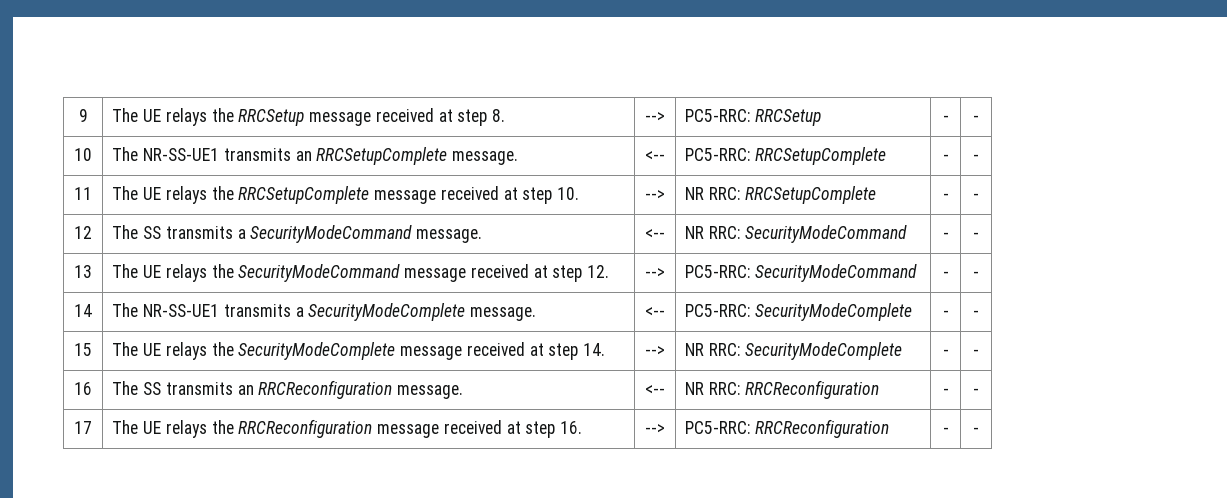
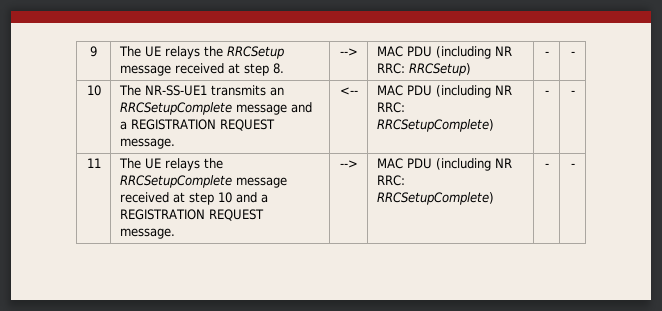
- 9 | The UE relays the RRCSetup message received at step 8. | --> | PC5-RRC: RRCSetup | - | -
+ 9 | The UE relays the RRCSetup message received at step 8. | --> | MAC PDU (including NR RRC: RRCSetup) | - | -
- 10 | The NR-SS-UE1 transmits an RRCSetupComplete message. | <-- | PC5-RRC: RRCSetupComplete | - | -
+ 10 | The NR-SS-UE1 transmits an RRCSetupComplete message and a REGISTRATION REQUEST message. | <-- | MAC PDU (including NR RRC: RRCSetupComplete) | - | -
- 11 | The UE relays the RRCSetupComplete message received at step 10. | --> | NR RRC: RRCSetupComplete | - | -
- 12 | The SS transmits a SecurityModeCommand message. | <-- | NR RRC: SecurityModeCommand | - | -
- 13 | The UE relays the SecurityModeCommand message received at step 12. | --> | PC5-RRC: SecurityModeCommand | - | -
- 14 | The NR-SS-UE1 transmits a SecurityModeComplete message. | <-- | PC5-RRC: SecurityModeComplete | - | -
- 15 | The UE relays the SecurityModeComplete message received at step 14. | --> | NR RRC: SecurityModeComplete | - | -
- 16 | The SS transmits an RRCReconfiguration message. | <-- | NR RRC: RRCReconfiguration | - | -
- 17 | The UE relays the RRCReconfiguration message received at step 16. | --> | PC5-RRC: RRCReconfiguration | - | -
+ 11 | The UE relays the RRCSetupComplete message received at step 10 and a REGISTRATION REQUEST message. | --> | MAC PDU (including NR RRC: RRCSetupComplete) | - | -

